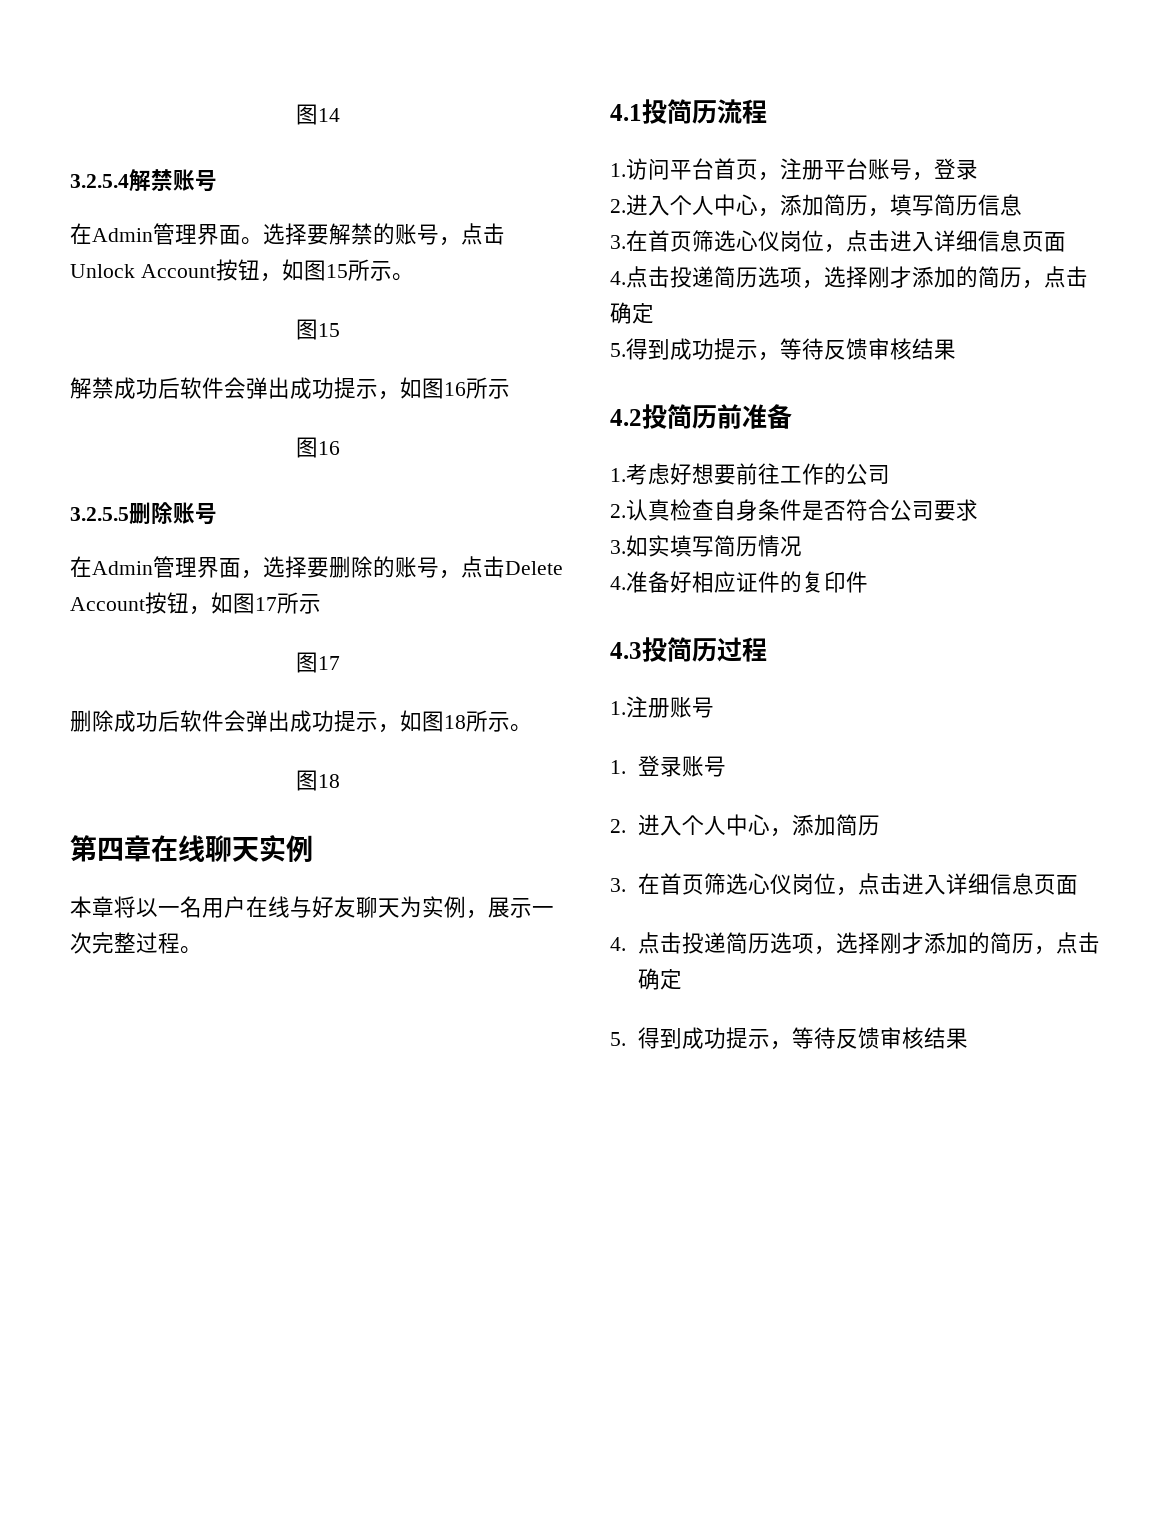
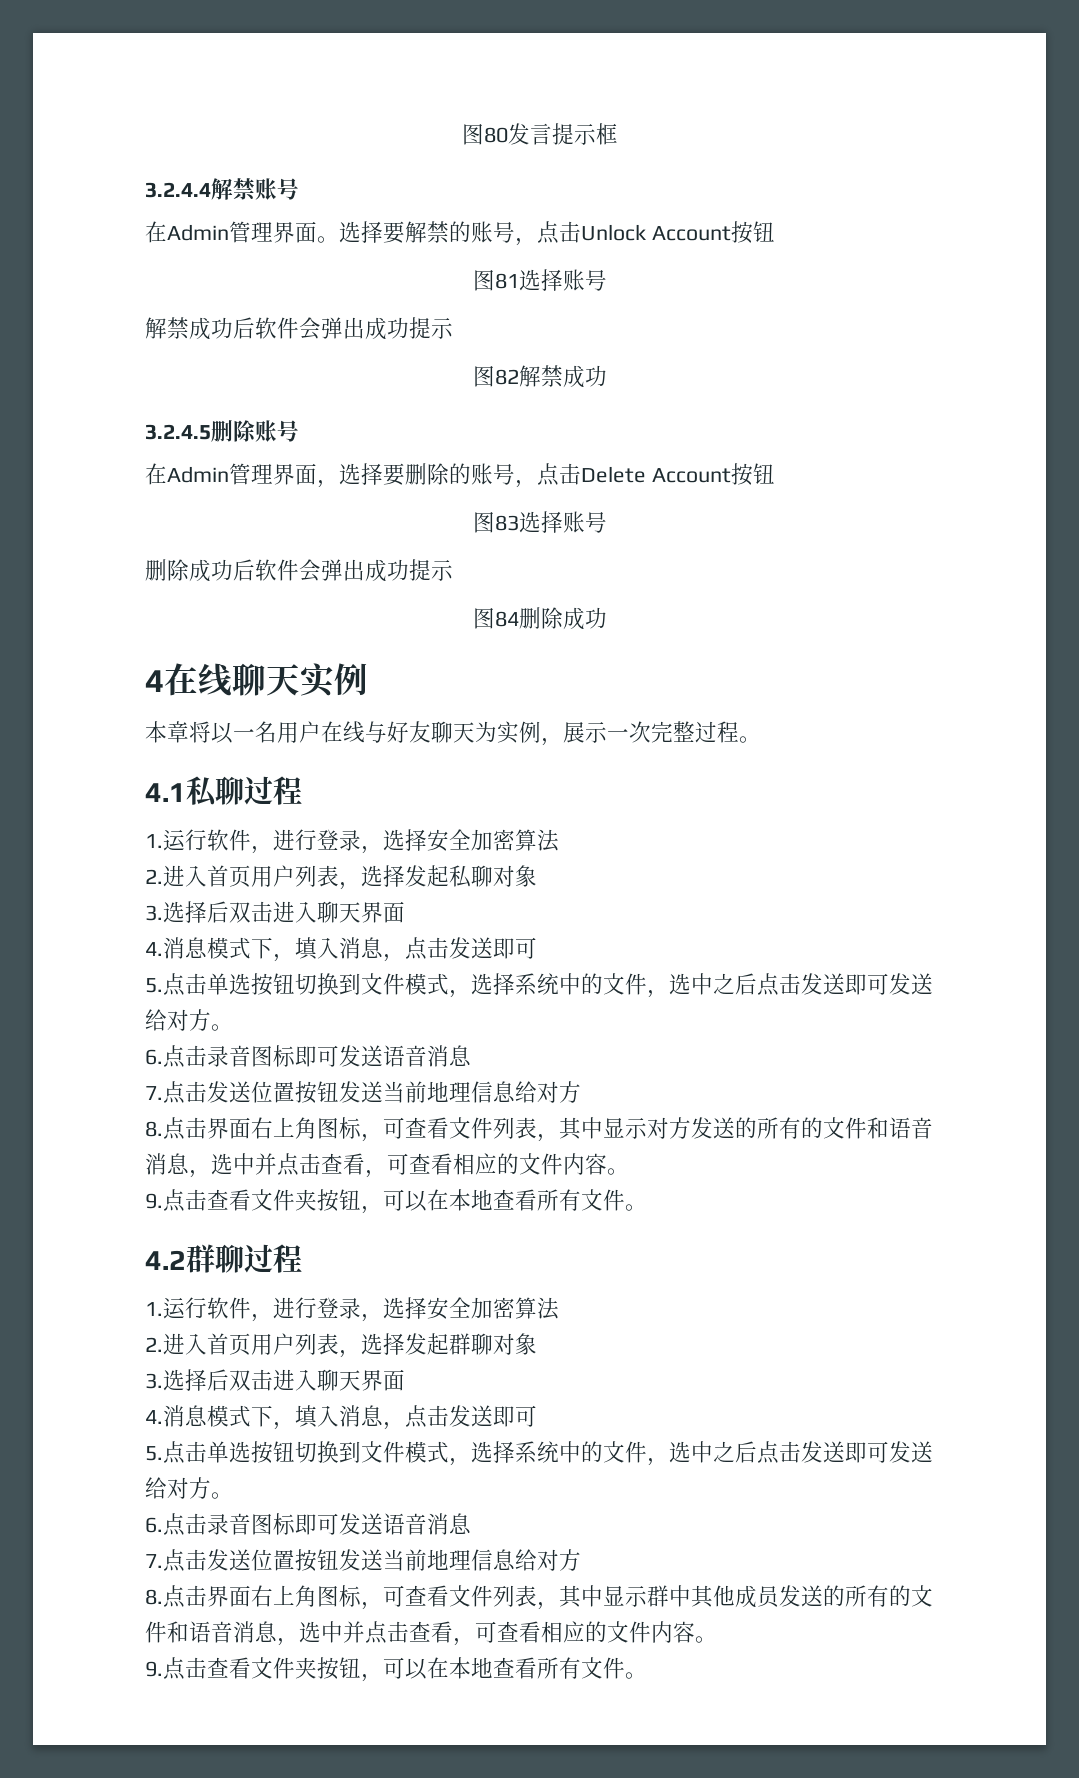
- 图14
- 3.2.5.4解禁账号
+ 图80发言提示框
+ 3.2.4.4解禁账号
- 选择要解禁的账号，点击Unlock Account按钮，如图15所示。
- 图15
+ 选择要解禁的账号，点击Unlock Account按钮
+ 图81选择账号
- 解禁成功后软件会弹出成功提示，如图16所示
- 图16
- 3.2.5.5删除账号
+ 解禁成功后软件会弹出成功提示
+ 图82解禁成功
+ 3.2.4.5删除账号
- 在Admin管理界面，选择要删除的账号，点击Delete Account按钮，如图17所示
- 图17
+ 在Admin管理界面，选择要删除的账号，点击Delete Account按钮
+ 图83选择账号
- 删除成功后软件会弹出成功提示，如图18所示。
- 图18
- 第四章在线聊天实例
+ 删除成功后软件会弹出成功提示
+ 图84删除成功
+ 4在线聊天实例
- 4.1投简历流程
- 1.访问平台首页，注册平台账号，登录
- 2.进入个人中心，添加简历，填写简历信息
- 3.在首页筛选心仪岗位，点击进入详细信息页面
- 4.点击投递简历选项，选择刚才添加的简历，点击确定
- 5.得到成功提示，等待反馈审核结果
- 4.2投简历前准备
- 1.考虑好想要前往工作的公司
- 2.认真检查自身条件是否符合公司要求
- 3.如实填写简历情况
- 4.准备好相应证件的复印件
- 4.3投简历过程
- 1.注册账号
- 1.登录账号
- 2.进入个人中心，添加简历
- 3.在首页筛选心仪岗位，点击进入详细信息页面
- 4.点击投递简历选项，选择刚才添加的简历，点击确定
- 5.得到成功提示，等待反馈审核结果
+ 4.1私聊过程
+ 1.运行软件，进行登录，选择安全加密算法
+ 2.进入首页用户列表，选择发起私聊对象
+ 3.选择后双击进入聊天界面
+ 4.消息模式下，填入消息，点击发送即可
+ 5.点击单选按钮切换到文件模式，选择系统中的文件，选中之后点击发送即可发送给对方。
+ 6.点击录音图标即可发送语音消息
+ 7.点击发送位置按钮发送当前地理信息给对方
+ 8.点击界面右上角图标，可查看文件列表，其中显示对方发送的所有的文件和语音消息，选中并点击查看，可查看相应的文件内容。
+ 9.点击查看文件夹按钮，可以在本地查看所有文件。
+ 4.2群聊过程
+ 1.运行软件，进行登录，选择安全加密算法
+ 2.进入首页用户列表，选择发起群聊对象
+ 3.选择后双击进入聊天界面
+ 4.消息模式下，填入消息，点击发送即可
+ 5.点击单选按钮切换到文件模式，选择系统中的文件，选中之后点击发送即可发送给对方。
+ 6.点击录音图标即可发送语音消息
+ 7.点击发送位置按钮发送当前地理信息给对方
+ 8.点击界面右上角图标，可查看文件列表，其中显示群中其他成员发送的所有的文件和语音消息，选中并点击查看，可查看相应的文件内容。
+ 9.点击查看文件夹按钮，可以在本地查看所有文件。

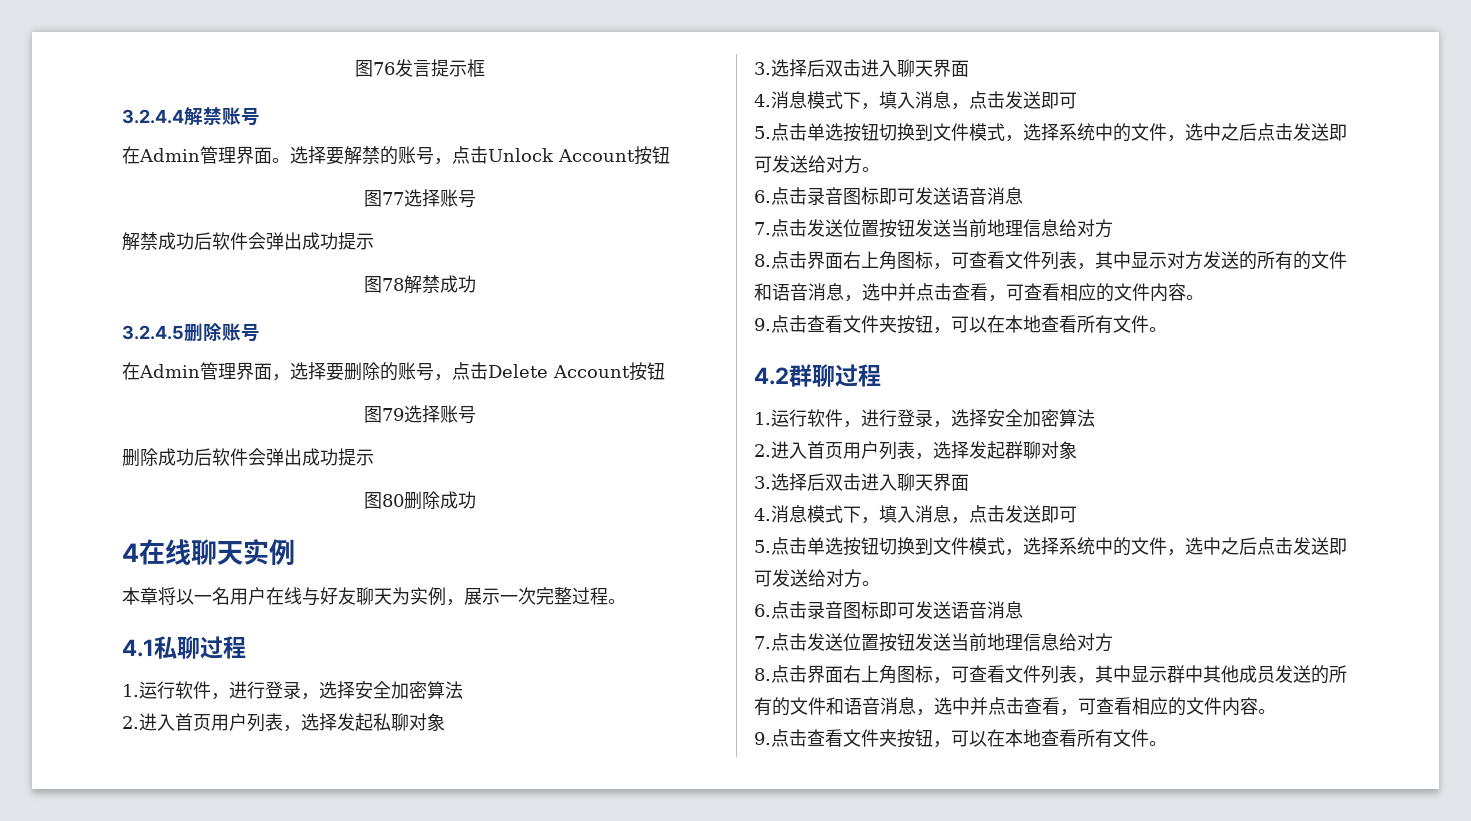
- 图80发言提示框
+ 图76发言提示框
- 图81选择账号
+ 图77选择账号
- 图82解禁成功
+ 图78解禁成功
- 图83选择账号
+ 图79选择账号
- 图84删除成功
+ 图80删除成功

